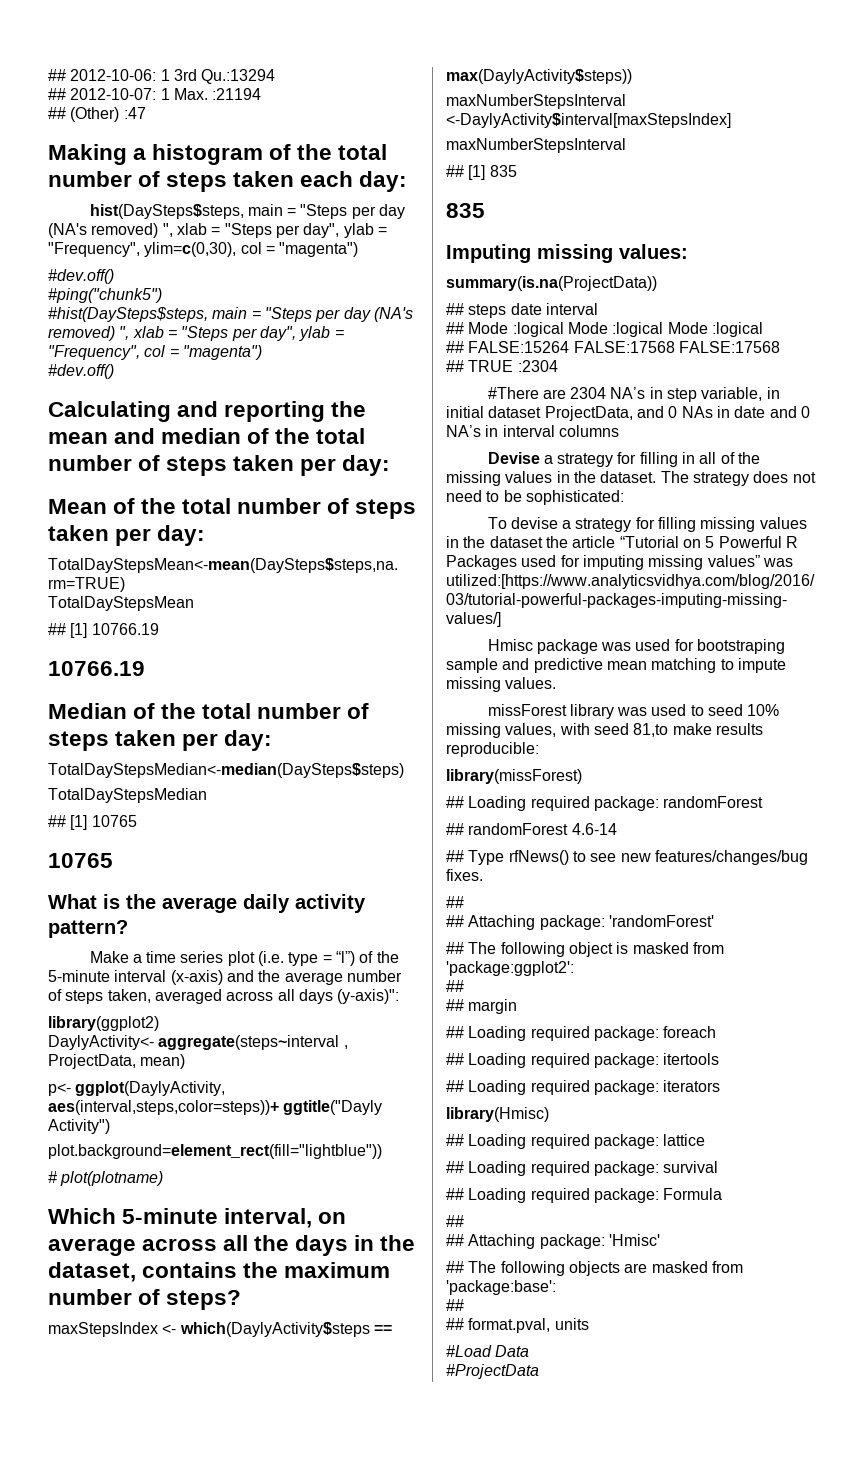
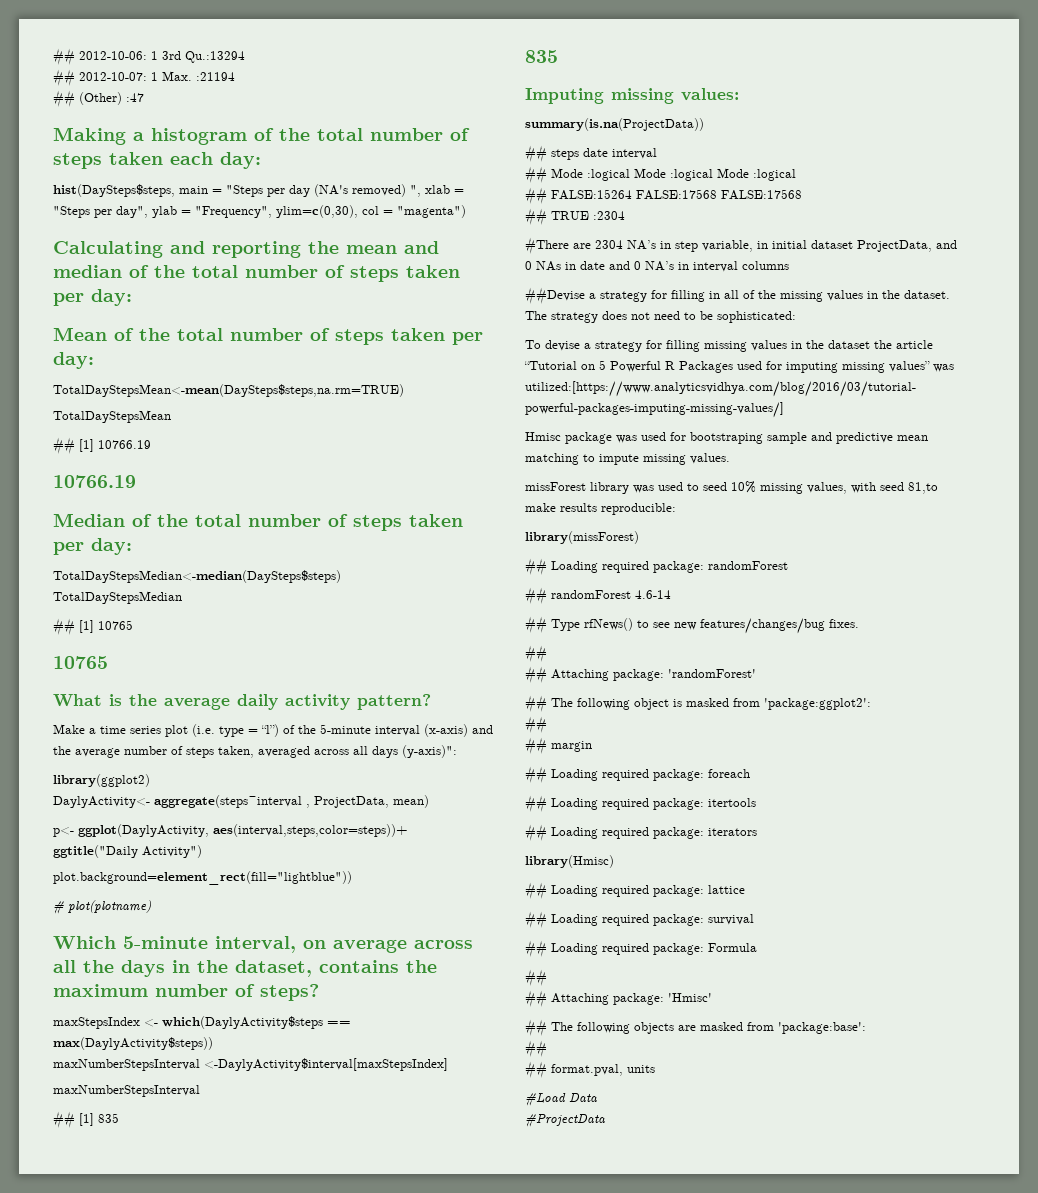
  hist(DaySteps$steps, main = "Steps per day (NA's removed) ", xlab = "Steps per day", ylab = "Frequency", ylim=c(0,30), col = "magenta")
- #dev.off()
- #ping("chunk5")
- #hist(DaySteps$steps, main = "Steps per day (NA's removed) ", xlab = "Steps per day", ylab = "Frequency", col = "magenta")
- #dev.off()
- p<- ggplot(DaylyActivity, aes(interval,steps,color=steps))+ ggtitle("Dayly Activity")
+ p<- ggplot(DaylyActivity, aes(interval,steps,color=steps))+ ggtitle("Daily Activity")
- Devise a strategy for filling in all of the missing values in the dataset.
+ ##Devise a strategy for filling in all of the missing values in the dataset.

